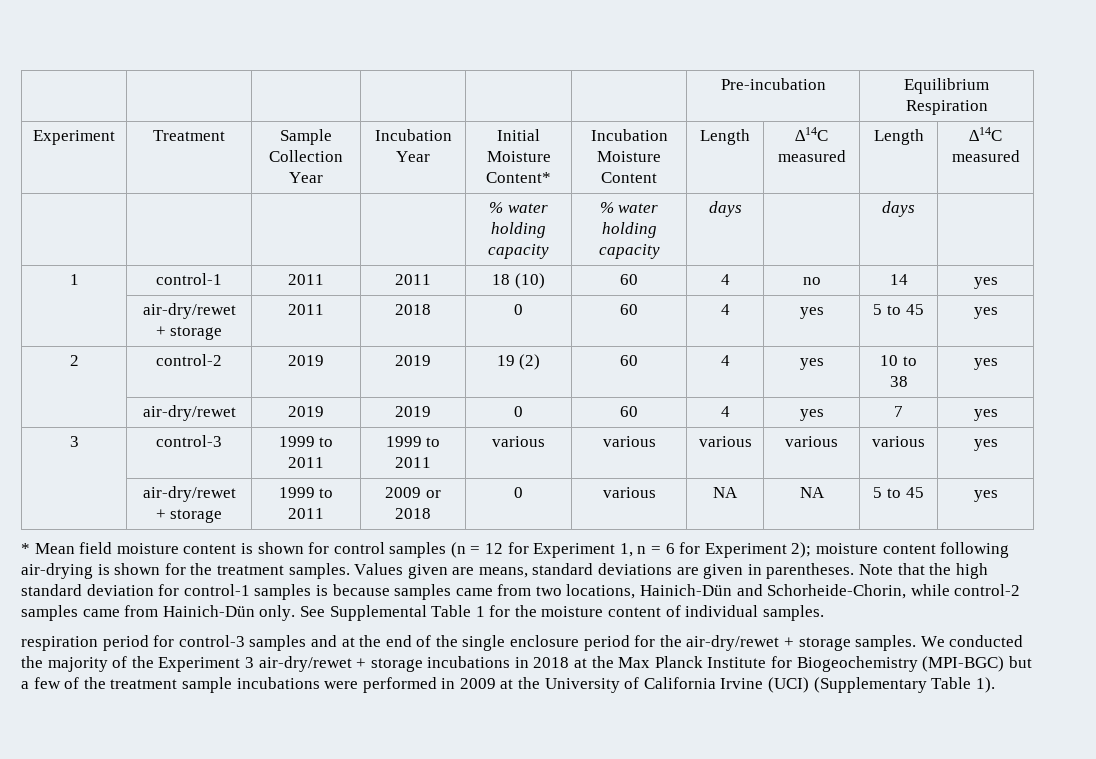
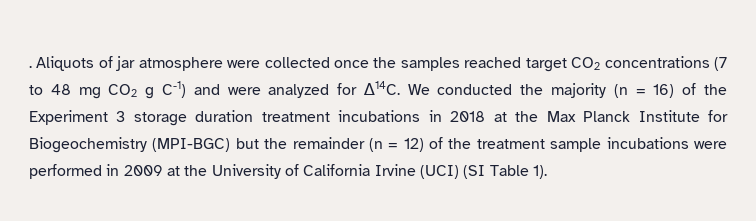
- | | | | | | Pre-incubation | Equilibrium Respiration
- Experiment | Treatment | Sample Collection Year | Incubation Year | Initial Moisture Content* | Incubation Moisture Content | Length | ∆14C measured | Length | ∆14C measured
- | | | | % water holding capacity | % water holding capacity | days | | days |
- 1 | control-1 | 2011 | 2011 | 18 (10) | 60 | 4 | no | 14 | yes
- | air-dry/rewet + storage | 2011 | 2018 | 0 | 60 | 4 | yes | 5 to 45 | yes
- 2 | control-2 | 2019 | 2019 | 19 (2) | 60 | 4 | yes | 10 to 38 | yes
- | air-dry/rewet | 2019 | 2019 | 0 | 60 | 4 | yes | 7 | yes
- 3 | control-3 | 1999 to 2011 | 1999 to 2011 | various | various | various | various | various | yes
- | air-dry/rewet + storage | 1999 to 2011 | 2009 or 2018 | 0 | various | NA | NA | 5 to 45 | yes
- * Mean field moisture content is shown for control samples (n = 12 for Experiment 1, n = 6 for Experiment 2); moisture content following air-drying is shown for the treatment samples. Values given are means, standard deviations are given in parentheses. Note that the high standard deviation for control-1 samples is because samples came from two locations, Hainich-Dün and Schorheide-Chorin, while control-2 samples came from Hainich-Dün only. See Supplemental Table 1 for the moisture content of individual samples.
- respiration period for control-3 samples and at the end of the single enclosure period for the air-dry/rewet + storage samples.
+ . Aliquots of jar atmosphere were collected once the samples reached target CO2 concentrations (7 to 48 mg CO2 g C-1) and were analyzed for ∆14C.
- We conducted the majority of the Experiment 3 air-dry/rewet + storage incubations in 2018 at the Max Planck Institute for Biogeochemistry (MPI-BGC) but a few of the treatment sample incubations were performed in 2009 at the University of California Irvine (UCI) (Supplementary Table 1).
+ We conducted the majority (n = 16) of the Experiment 3 storage duration treatment incubations in 2018 at the Max Planck Institute for Biogeochemistry (MPI-BGC) but the remainder (n = 12) of the treatment sample incubations were performed in 2009 at the University of California Irvine (UCI) (SI Table 1).

